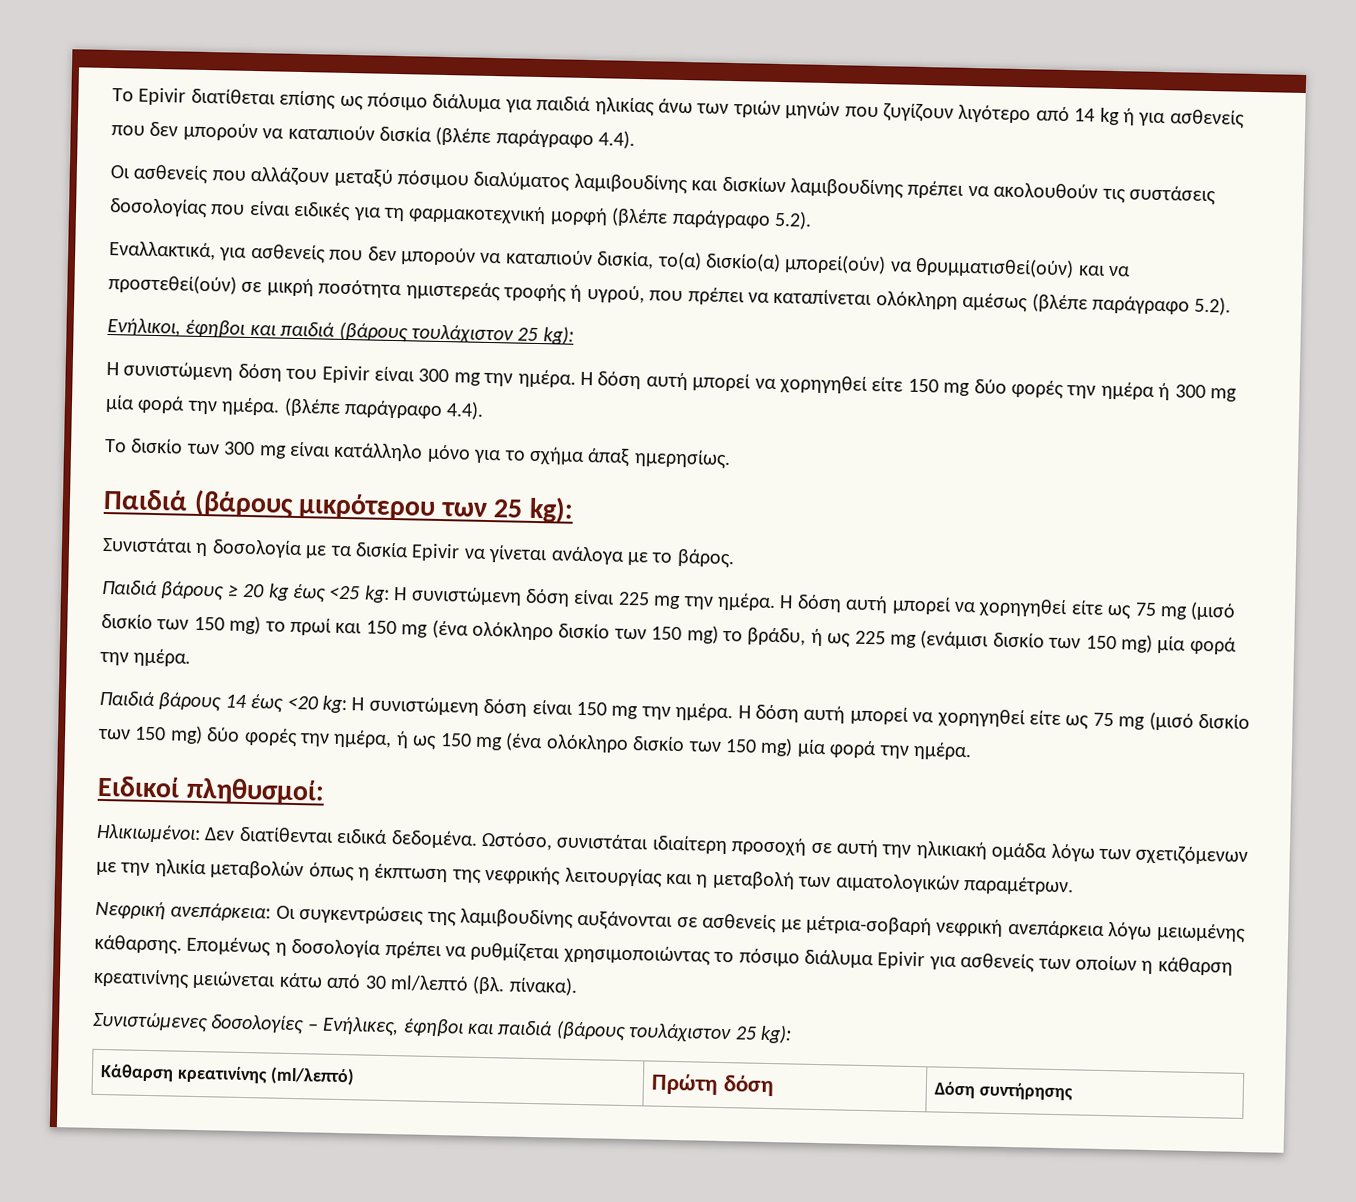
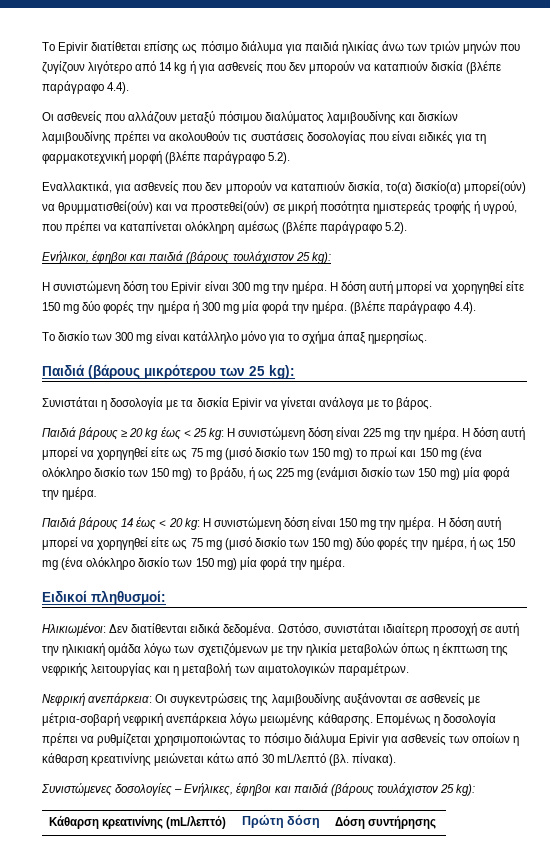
- Παιδιά βάρους ≥ 20 kg έως <25 kg: Η συνιστώμενη δόση είναι 225 mg την ημέρα.
+ Παιδιά βάρους ≥ 20 kg έως < 25 kg: Η συνιστώμενη δόση είναι 225 mg την ημέρα.
- Παιδιά βάρους 14 έως <20 kg: Η συνιστώμενη δόση είναι 150 mg την ημέρα.
+ Παιδιά βάρους 14 έως < 20 kg: Η συνιστώμενη δόση είναι 150 mg την ημέρα.
- Επομένως η δοσολογία πρέπει να ρυθμίζεται χρησιμοποιώντας το πόσιμο διάλυμα Epivir για ασθενείς των οποίων η κάθαρση κρεατινίνης μειώνεται κάτω από 30 ml/λεπτό (βλ. πίνακα).
+ Επομένως η δοσολογία πρέπει να ρυθμίζεται χρησιμοποιώντας το πόσιμο διάλυμα Epivir για ασθενείς των οποίων η κάθαρση κρεατινίνης μειώνεται κάτω από 30 mL/λεπτό (βλ. πίνακα).
- Κάθαρση κρεατινίνης (ml/λεπτό) | Πρώτη δόση | Δόση συντήρησης
+ Κάθαρση κρεατινίνης (mL/λεπτό) | Πρώτη δόση | Δόση συντήρησης

